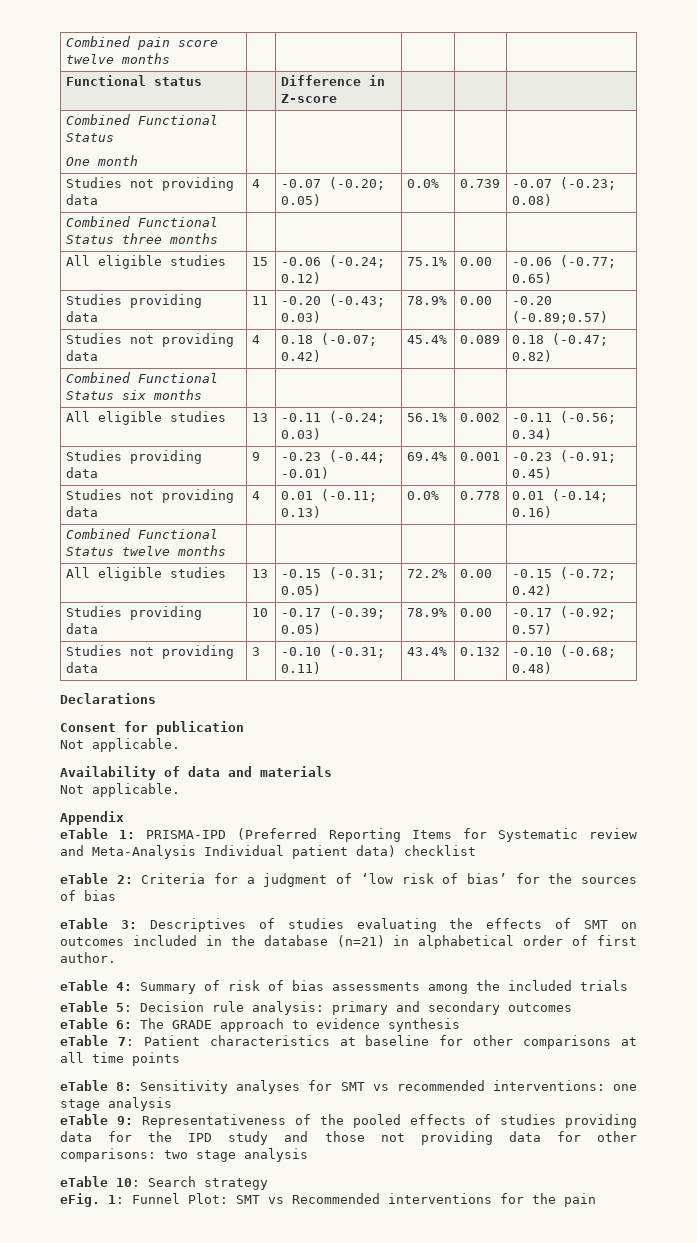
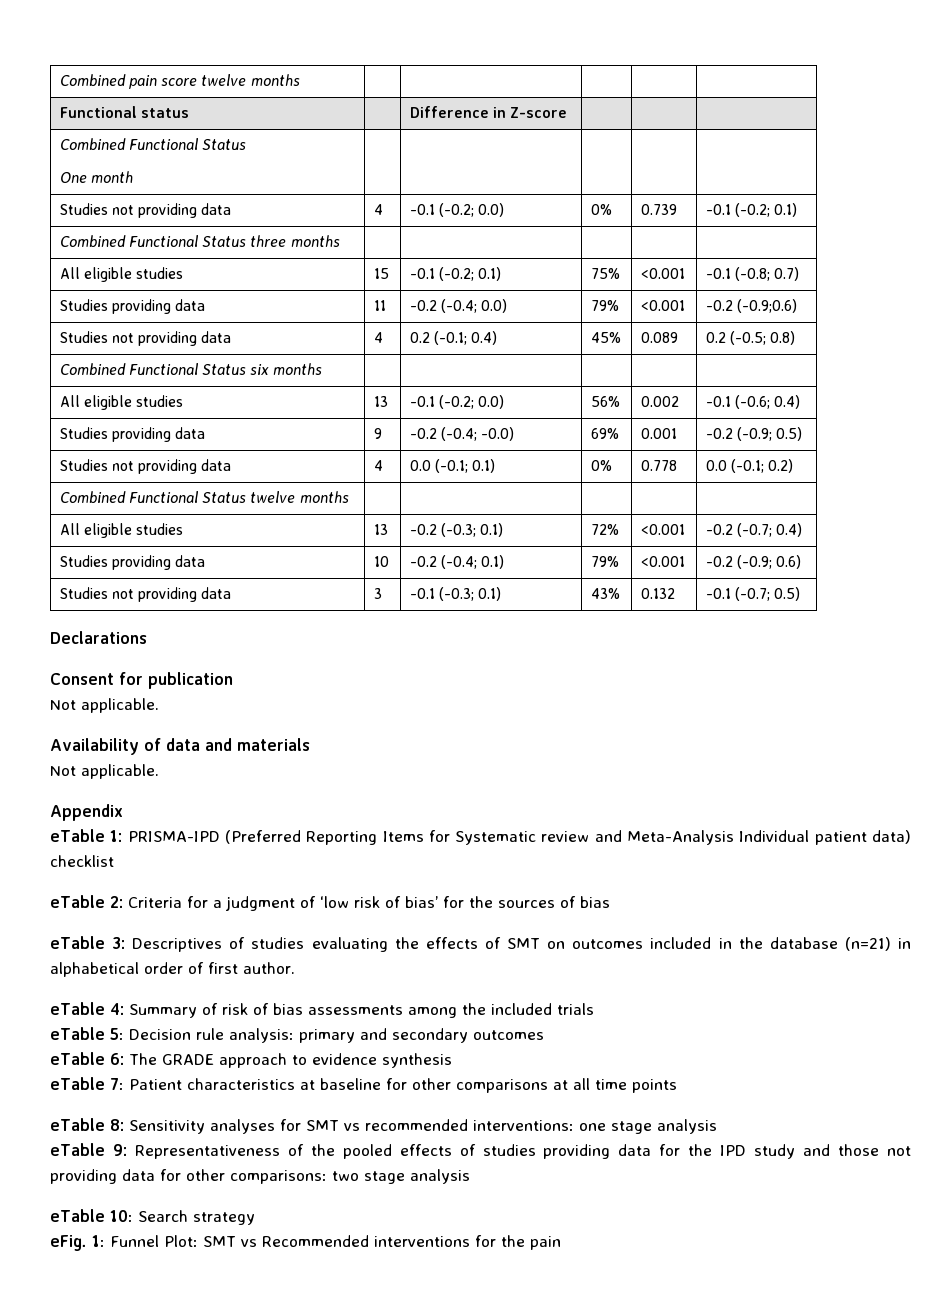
- Studies not providing data | 4 | -0.07 (-0.20; 0.05) | 0.0% | 0.739 | -0.07 (-0.23; 0.08)
+ Studies not providing data | 4 | -0.1 (-0.2; 0.0) | 0% | 0.739 | -0.1 (-0.2; 0.1)
- All eligible studies | 15 | -0.06 (-0.24; 0.12) | 75.1% | 0.00 | -0.06 (-0.77; 0.65)
- Studies providing data | 11 | -0.20 (-0.43; 0.03) | 78.9% | 0.00 | -0.20 (-0.89;0.57)
- Studies not providing data | 4 | 0.18 (-0.07; 0.42) | 45.4% | 0.089 | 0.18 (-0.47; 0.82)
+ All eligible studies | 15 | -0.1 (-0.2; 0.1) | 75% | <0.001 | -0.1 (-0.8; 0.7)
+ Studies providing data | 11 | -0.2 (-0.4; 0.0) | 79% | <0.001 | -0.2 (-0.9;0.6)
+ Studies not providing data | 4 | 0.2 (-0.1; 0.4) | 45% | 0.089 | 0.2 (-0.5; 0.8)
- All eligible studies | 13 | -0.11 (-0.24; 0.03) | 56.1% | 0.002 | -0.11 (-0.56; 0.34)
- Studies providing data | 9 | -0.23 (-0.44; -0.01) | 69.4% | 0.001 | -0.23 (-0.91; 0.45)
- Studies not providing data | 4 | 0.01 (-0.11; 0.13) | 0.0% | 0.778 | 0.01 (-0.14; 0.16)
+ All eligible studies | 13 | -0.1 (-0.2; 0.0) | 56% | 0.002 | -0.1 (-0.6; 0.4)
+ Studies providing data | 9 | -0.2 (-0.4; -0.0) | 69% | 0.001 | -0.2 (-0.9; 0.5)
+ Studies not providing data | 4 | 0.0 (-0.1; 0.1) | 0% | 0.778 | 0.0 (-0.1; 0.2)
- All eligible studies | 13 | -0.15 (-0.31; 0.05) | 72.2% | 0.00 | -0.15 (-0.72; 0.42)
- Studies providing data | 10 | -0.17 (-0.39; 0.05) | 78.9% | 0.00 | -0.17 (-0.92; 0.57)
+ All eligible studies | 13 | -0.2 (-0.3; 0.1) | 72% | <0.001 | -0.2 (-0.7; 0.4)
+ Studies providing data | 10 | -0.2 (-0.4; 0.1) | 79% | <0.001 | -0.2 (-0.9; 0.6)
- Studies not providing data | 3 | -0.10 (-0.31; 0.11) | 43.4% | 0.132 | -0.10 (-0.68; 0.48)
+ Studies not providing data | 3 | -0.1 (-0.3; 0.1) | 43% | 0.132 | -0.1 (-0.7; 0.5)

